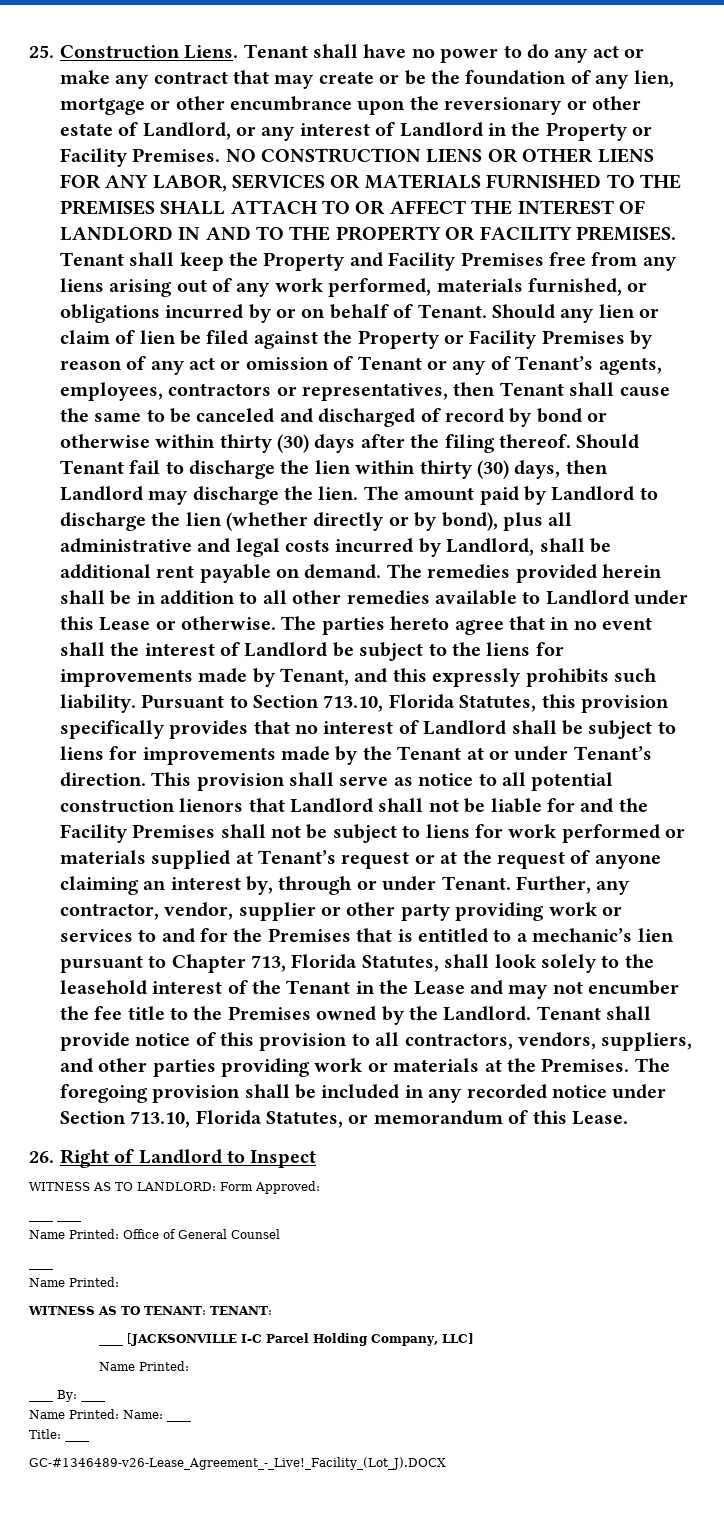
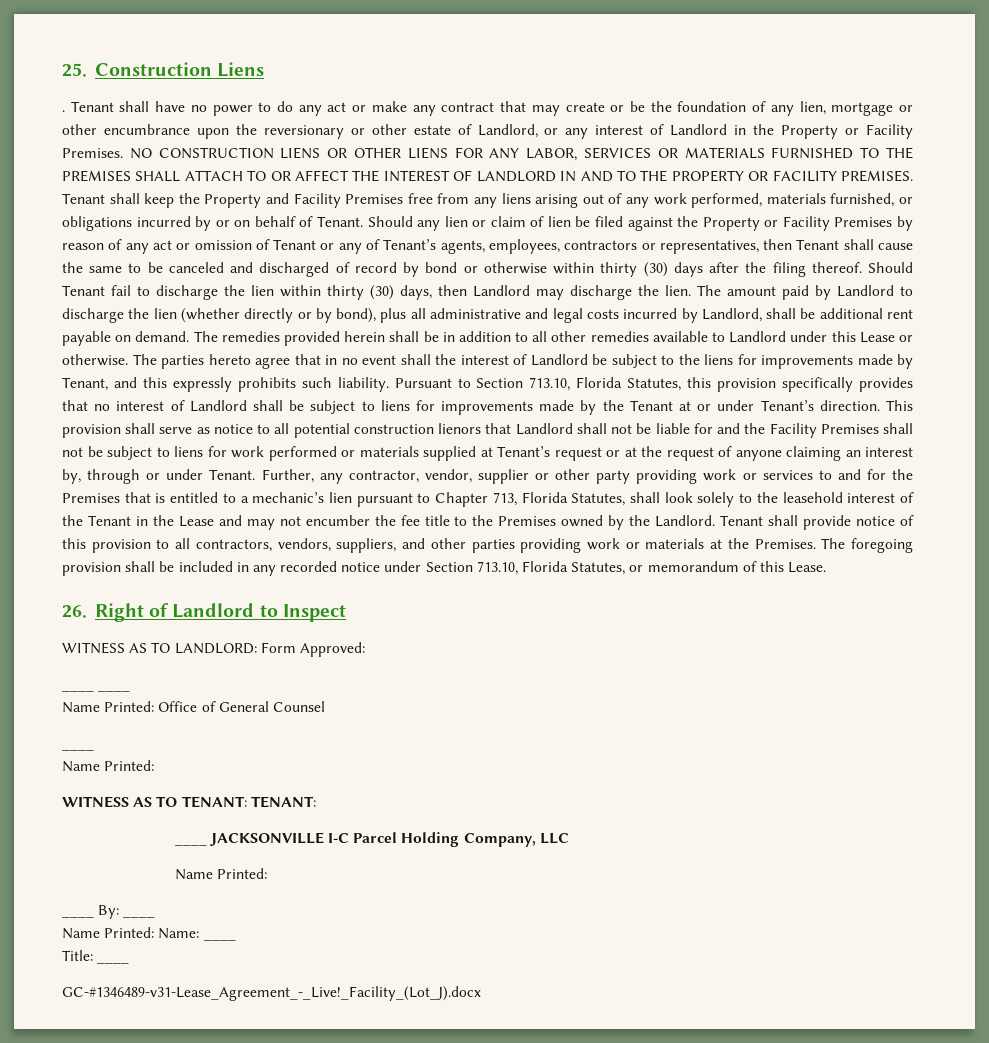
- 25. Construction Liens.
+ 25. Construction Liens
+ .
- ____ [JACKSONVILLE I-C Parcel Holding Company, LLC]
+ ____ JACKSONVILLE I-C Parcel Holding Company, LLC
- GC-#1346489-v26-Lease_Agreement_-_Live!_Facility_(Lot_J).DOCX
+ GC-#1346489-v31-Lease_Agreement_-_Live!_Facility_(Lot_J).docx

